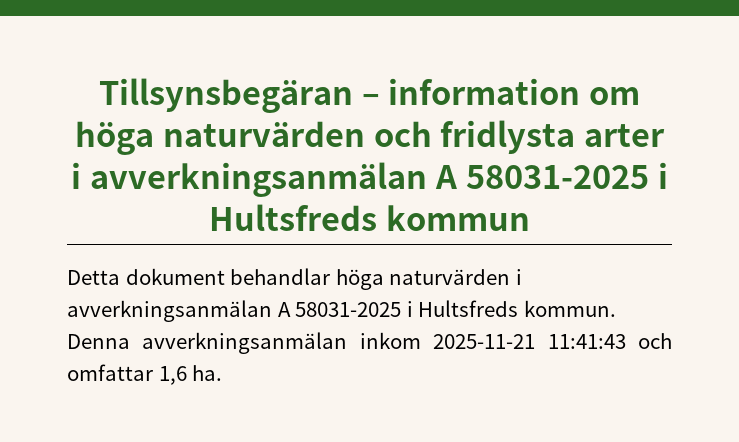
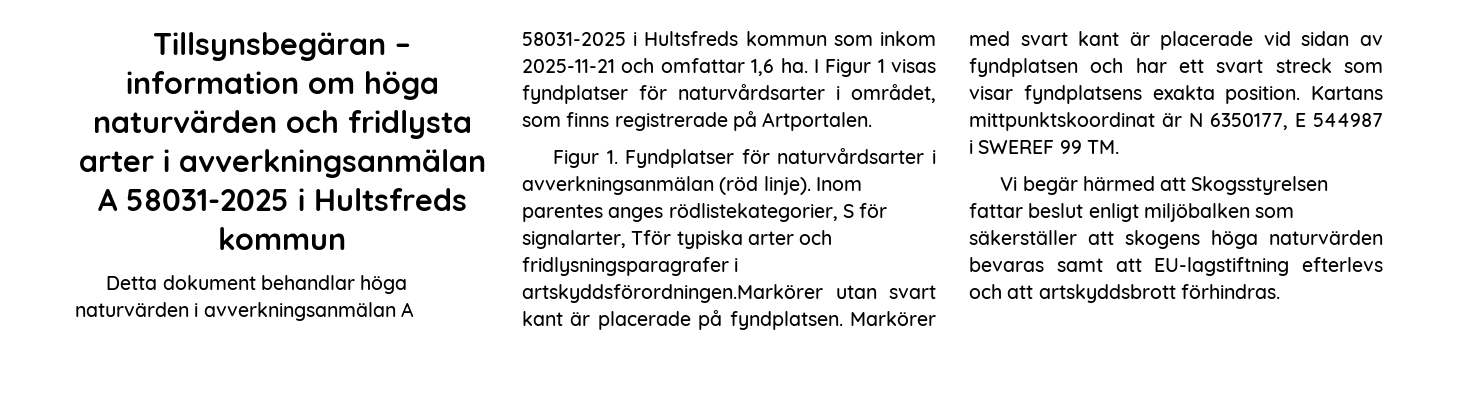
- Detta dokument behandlar höga naturvärden i avverkningsanmälan A 58031-2025 i Hultsfreds kommun. Denna avverkningsanmälan inkom 2025-11-21 11:41:43 och omfattar 1,6 ha.
+ Detta dokument behandlar höga naturvärden i avverkningsanmälan A 58031-2025 i Hultsfreds kommun som inkom 2025-11-21 och omfattar 1,6 ha.
+ I Figur 1 visas fyndplatser för naturvårdsarter i området, som finns registrerade på Artportalen.
+ Figur 1. Fyndplatser för naturvårdsarter i avverkningsanmälan (röd linje). Inom parentes anges rödlistekategorier, S för signalarter, Tför typiska arter och fridlysningsparagrafer i artskyddsförordningen.Markörer utan svart kant är placerade på fyndplatsen. Markörer med svart kant är placerade vid sidan av fyndplatsen och har ett svart streck som visar fyndplatsens exakta position. Kartans mittpunktskoordinat är N 6350177, E 544987 i SWEREF 99 TM.
+ Vi begär härmed att Skogsstyrelsen fattar beslut enligt miljöbalken som säkerställer att skogens höga naturvärden bevaras samt att EU-lagstiftning efterlevs och att artskyddsbrott förhindras.

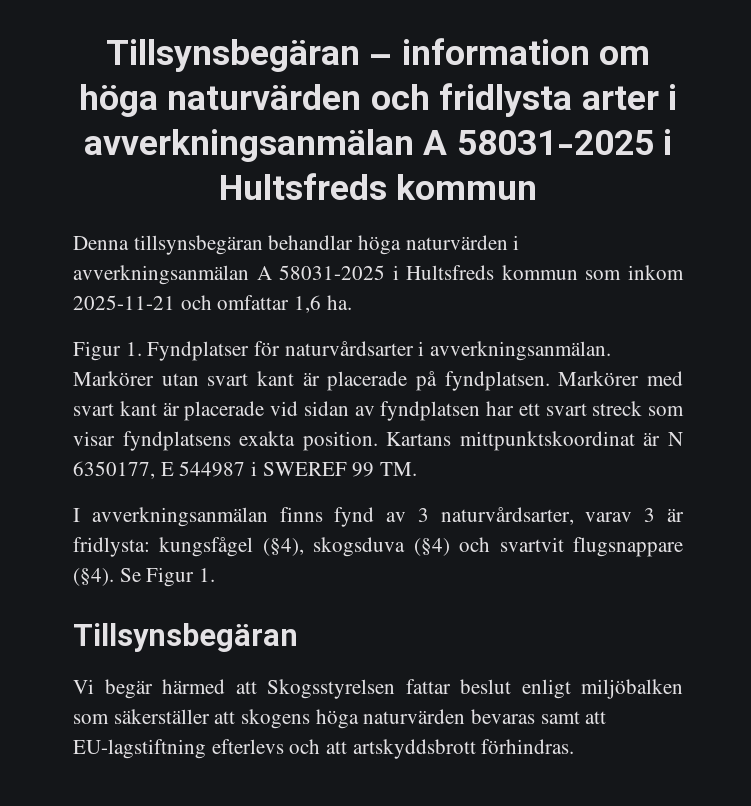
- Detta dokument behandlar höga naturvärden i avverkningsanmälan A 58031-2025 i Hultsfreds kommun som inkom 2025-11-21 och omfattar 1,6 ha. I Figur 1 visas fyndplatser för naturvårdsarter i området, som finns registrerade på Artportalen.
+ Denna tillsynsbegäran behandlar höga naturvärden i avverkningsanmälan A 58031-2025 i Hultsfreds kommun som inkom 2025-11-21 och omfattar 1,6 ha.
- Figur 1. Fyndplatser för naturvårdsarter i avverkningsanmälan (röd linje). Inom parentes anges rödlistekategorier, S för signalarter, Tför typiska arter och fridlysningsparagrafer i artskyddsförordningen.Markörer utan svart kant är placerade på fyndplatsen.
+ Figur 1. Fyndplatser för naturvårdsarter i avverkningsanmälan. Markörer utan svart kant är placerade på fyndplatsen.
- Markörer med svart kant är placerade vid sidan av fyndplatsen och har ett svart streck som visar fyndplatsens exakta position.
+ Markörer med svart kant är placerade vid sidan av fyndplatsen har ett svart streck som visar fyndplatsens exakta position.
+ I avverkningsanmälan finns fynd av 3 naturvårdsarter, varav 3 är fridlysta: kungsfågel (§4), skogsduva (§4) och svartvit flugsnappare (§4). Se Figur 1.
+ Tillsynsbegäran

